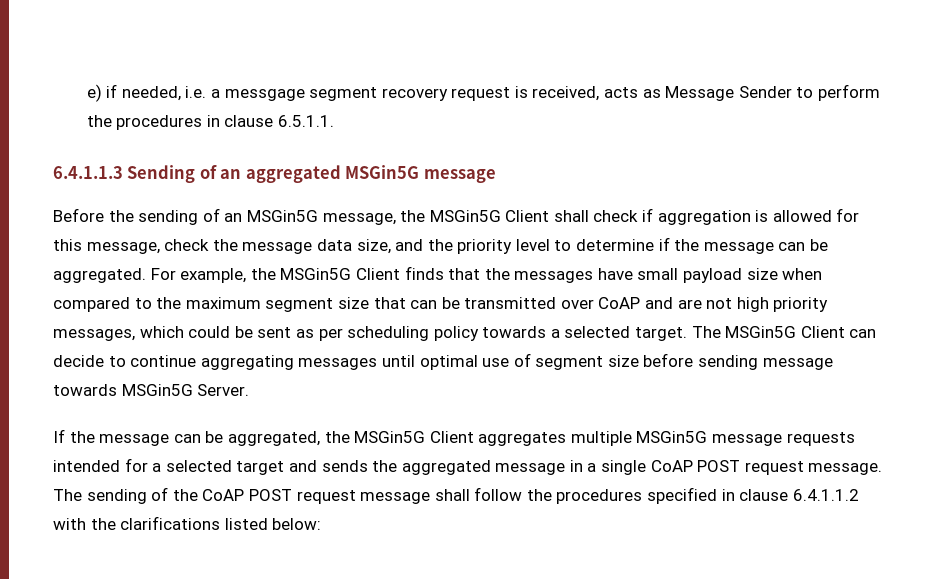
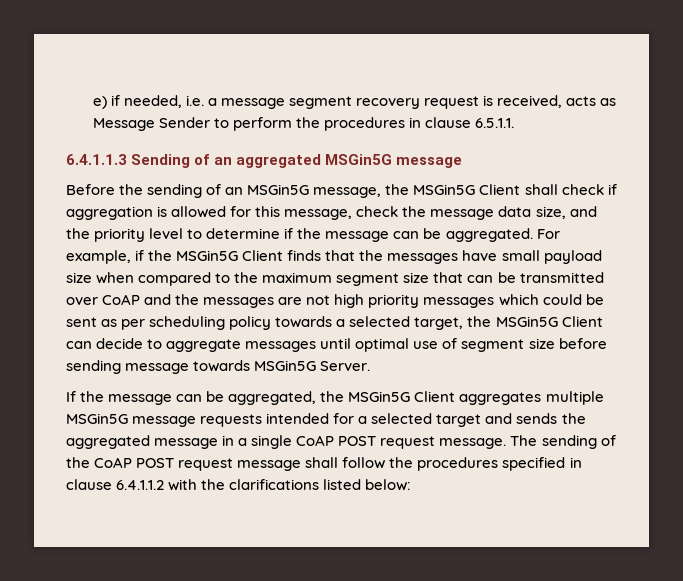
- e) if needed, i.e. a messgage segment recovery request is received, acts as Message Sender to perform the procedures in clause 6.5.1.1.
+ e) if needed, i.e. a message segment recovery request is received, acts as Message Sender to perform the procedures in clause 6.5.1.1.
- For example, the MSGin5G Client finds that the messages have small payload size when compared to the maximum segment size that can be transmitted over CoAP and are not high priority messages, which could be sent as per scheduling policy towards a selected target. The MSGin5G Client can decide to continue aggregating messages until optimal use of segment size before sending message towards MSGin5G Server.
+ For example, if the MSGin5G Client finds that the messages have small payload size when compared to the maximum segment size that can be transmitted over CoAP and the messages are not high priority messages which could be sent as per scheduling policy towards a selected target, the MSGin5G Client can decide to aggregate messages until optimal use of segment size before sending message towards MSGin5G Server.

